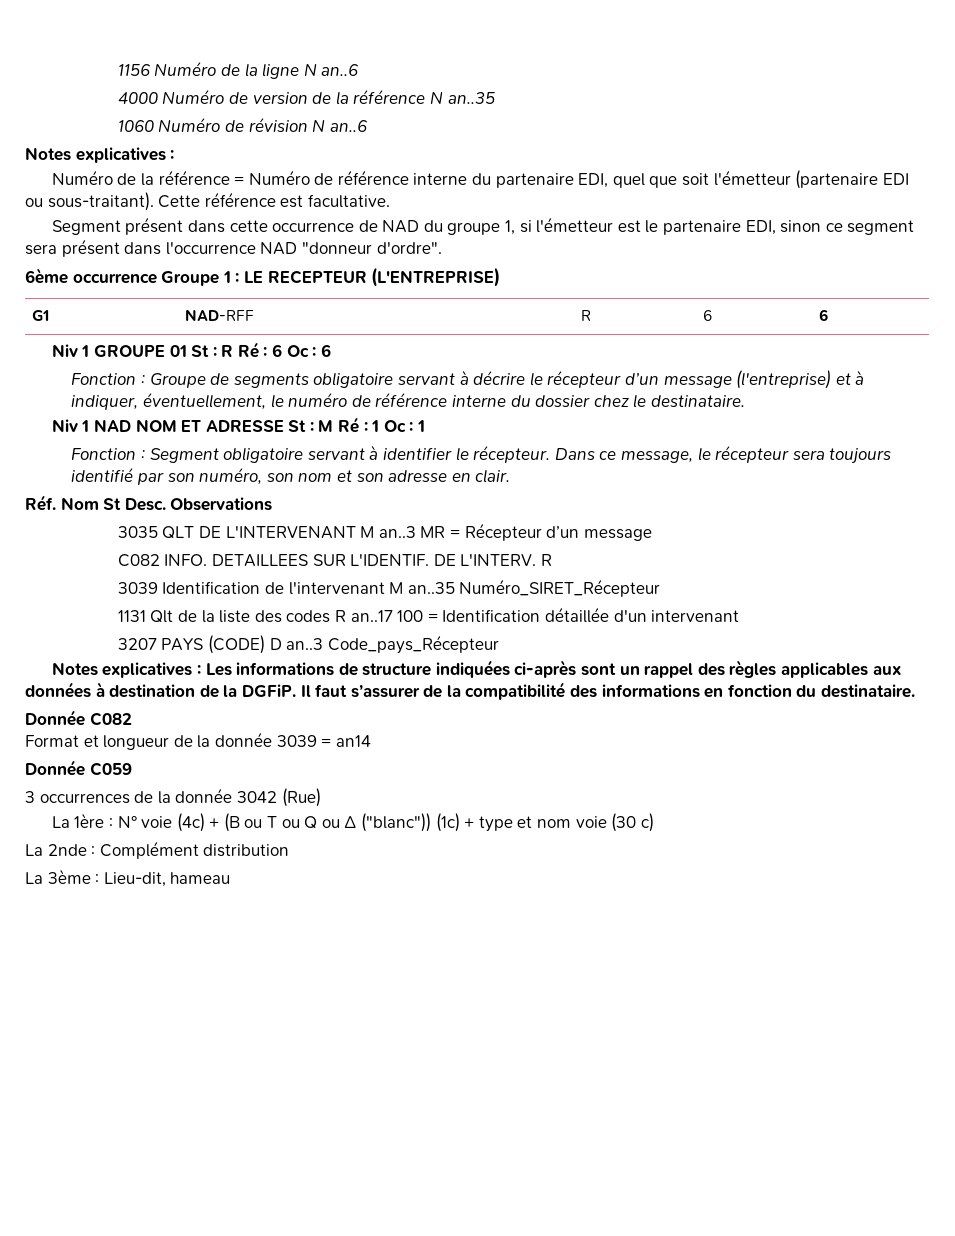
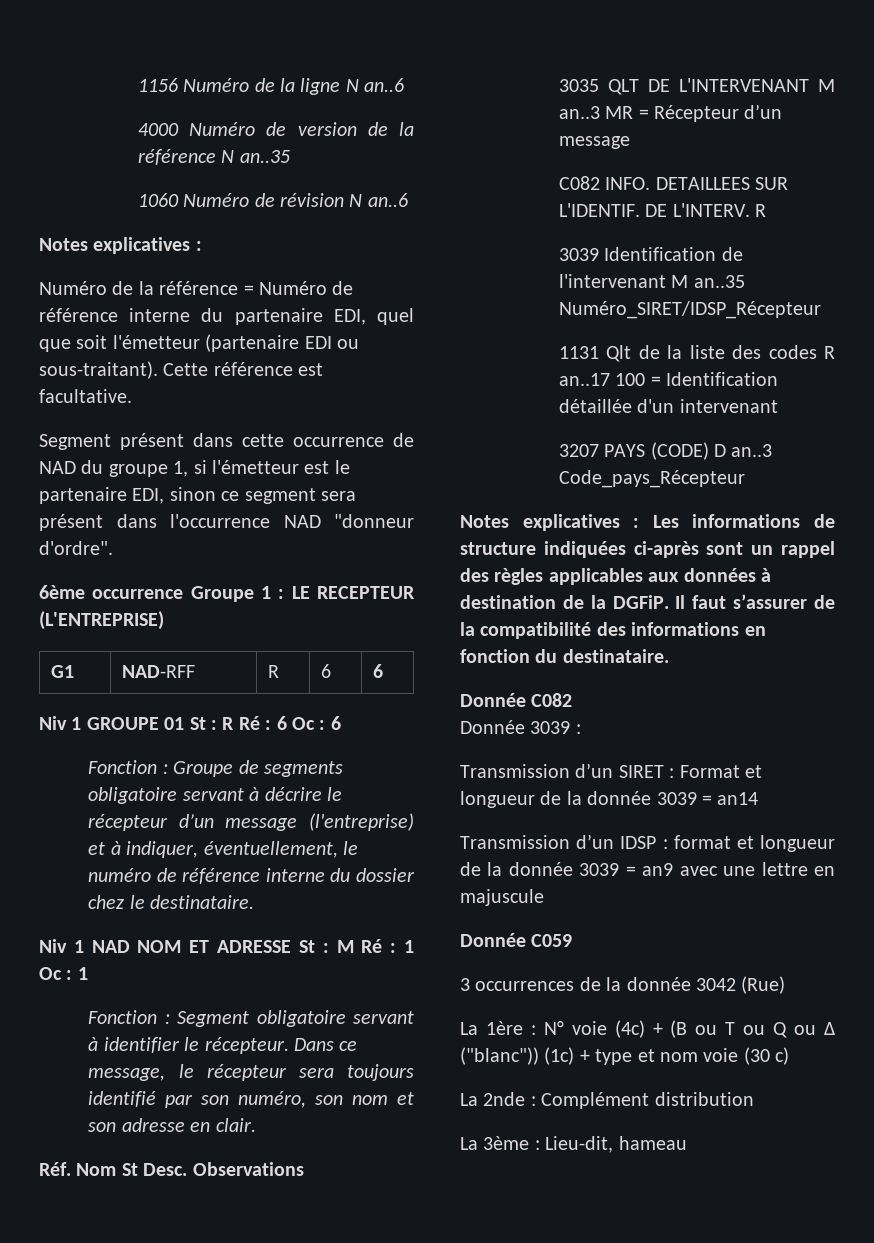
- 3039 Identification de l'intervenant M an..35 Numéro_SIRET_Récepteur
+ 3039 Identification de l'intervenant M an..35 Numéro_SIRET/IDSP_Récepteur
- Format et longueur de la donnée 3039 = an14
+ Donnée 3039 :
+ Transmission d’un SIRET : Format et longueur de la donnée 3039 = an14
+ Transmission d’un IDSP : format et longueur de la donnée 3039 = an9 avec une lettre en majuscule

